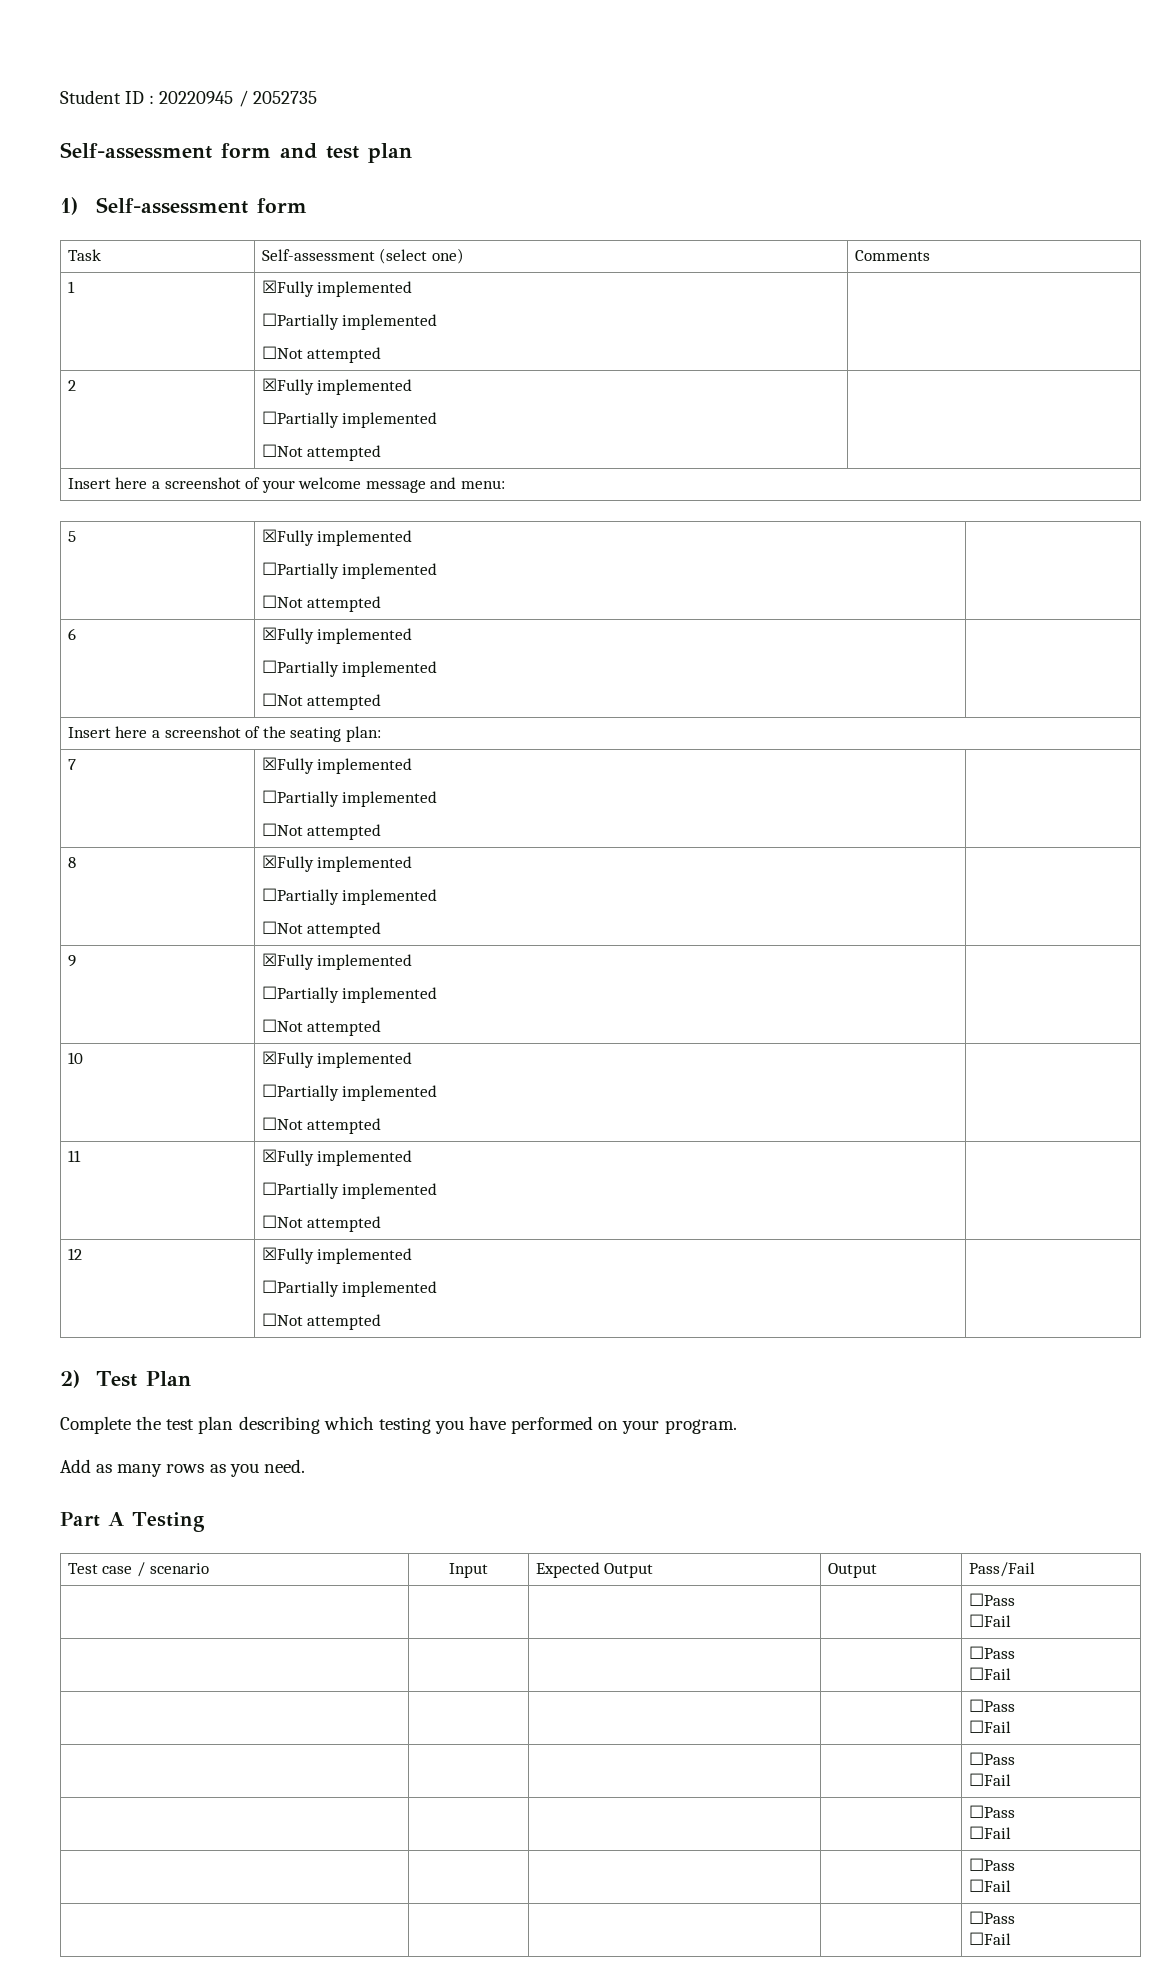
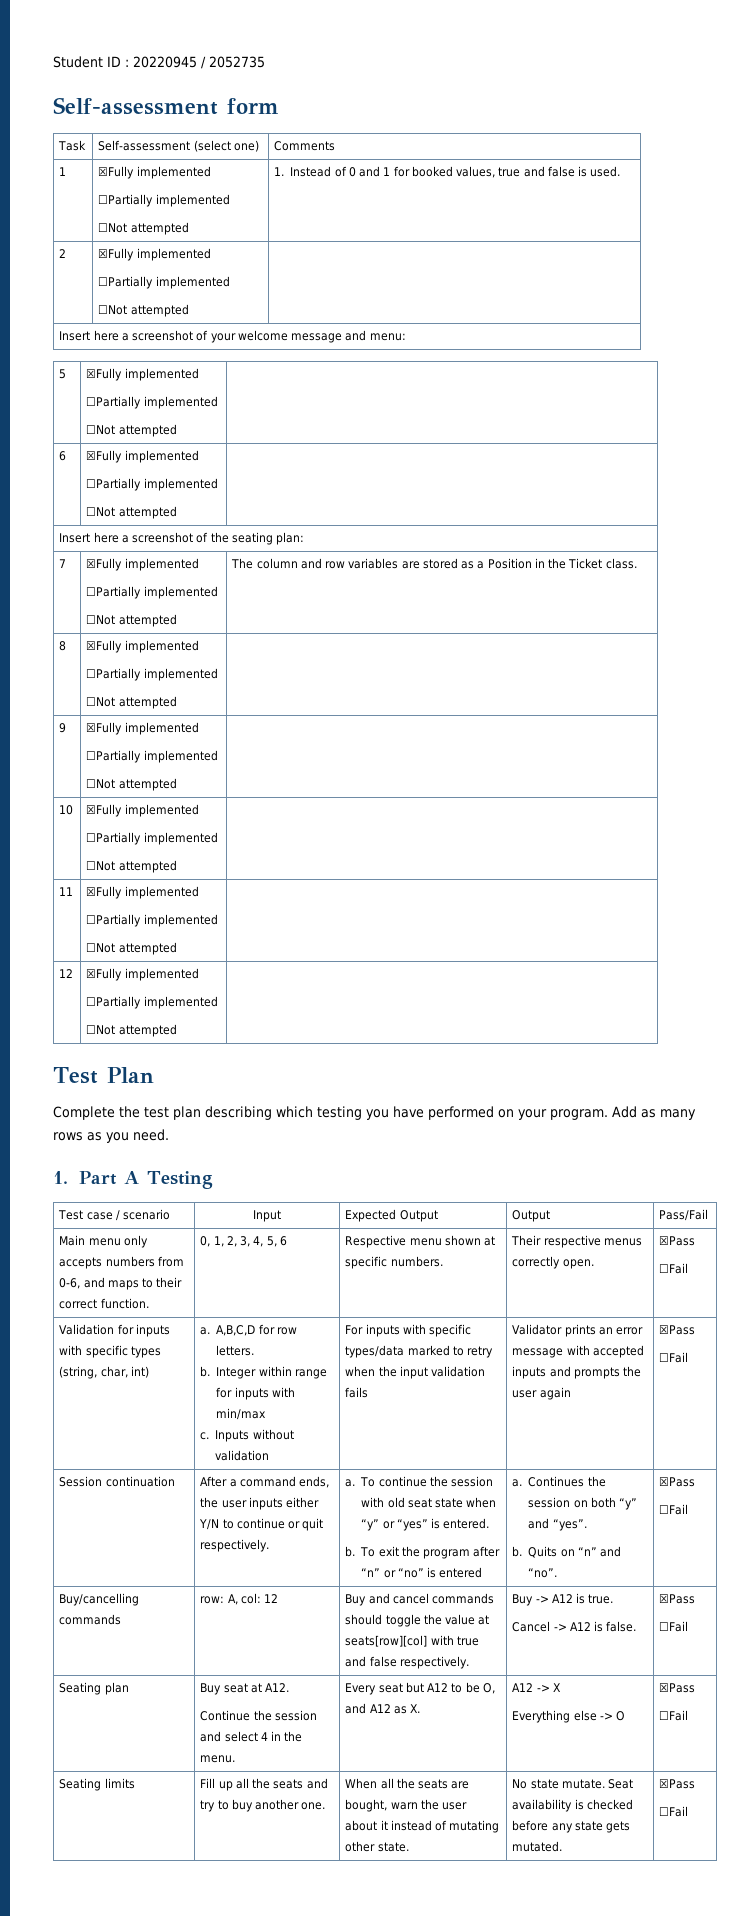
- Self-assessment form and test plan
- 1) Self-assessment form
+ Self-assessment form
  1 | ☒Fully implemented
  ☐Partially implemented
- ☐Not attempted |
+ ☐Not attempted | 1. Instead of 0 and 1 for booked values, true and false is used.
  7 | ☒Fully implemented
  ☐Partially implemented
- ☐Not attempted |
+ ☐Not attempted | The column and row variables are stored as a Position in the Ticket class.
- 2) Test Plan
+ Test Plan
- Complete the test plan describing which testing you have performed on your program.
- Add as many rows as you need.
+ Complete the test plan describing which testing you have performed on your program. Add as many rows as you need.
- Part A Testing
+ 1. Part A Testing
  Test case / scenario | Input | Expected Output | Output | Pass/Fail
- | | | | ☐Pass
+ Main menu only accepts numbers from 0-6, and maps to their correct function. | 0, 1, 2, 3, 4, 5, 6 | Respective menu shown at specific numbers. | Their respective menus correctly open. | ☒Pass
  ☐Fail
- | | | | ☐Pass
+ Validation for inputs with specific types (string, char, int) | a. A,B,C,D for row letters.
+ b. Integer within range for inputs with min/max
+ c. Inputs without validation | For inputs with specific types/data marked to retry when the input validation fails | Validator prints an error message with accepted inputs and prompts the user again | ☒Pass
  ☐Fail
- | | | | ☐Pass
+ Session continuation | After a command ends, the user inputs either Y/N to continue or quit respectively. | a. To continue the session with old seat state when “y” or “yes” is entered.
+ b. To exit the program after “n” or “no” is entered | a. Continues the session on both “y” and “yes”.
+ b. Quits on “n” and “no”. | ☒Pass
  ☐Fail
- | | | | ☐Pass
+ Buy/cancelling commands | row: A, col: 12 | Buy and cancel commands should toggle the value at seats[row][col] with true and false respectively. | Buy -> A12 is true.
+ Cancel -> A12 is false. | ☒Pass
  ☐Fail
- | | | | ☐Pass
+ Seating plan | Buy seat at A12.
+ Continue the session and select 4 in the menu. | Every seat but A12 to be O, and A12 as X. | A12 -> X
+ Everything else -> O | ☒Pass
  ☐Fail
- | | | | ☐Pass
- ☐Fail
- | | | | ☐Pass
+ Seating limits | Fill up all the seats and try to buy another one. | When all the seats are bought, warn the user about it instead of mutating other state. | No state mutate. Seat availability is checked before any state gets mutated. | ☒Pass

